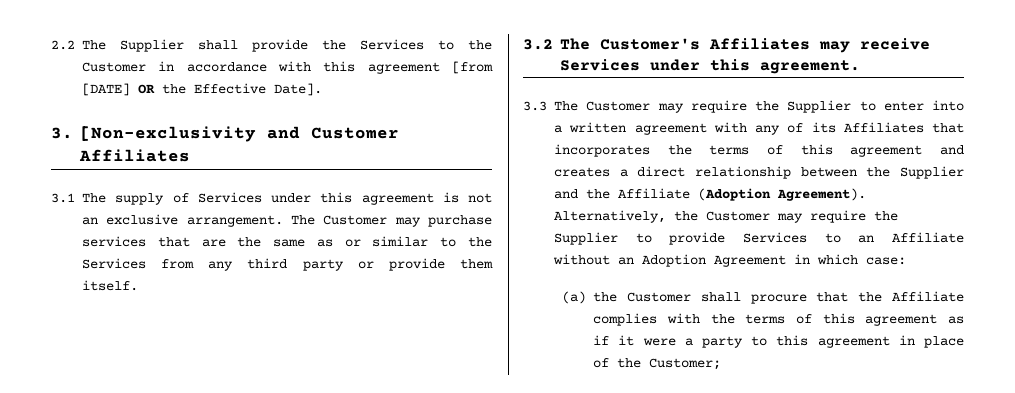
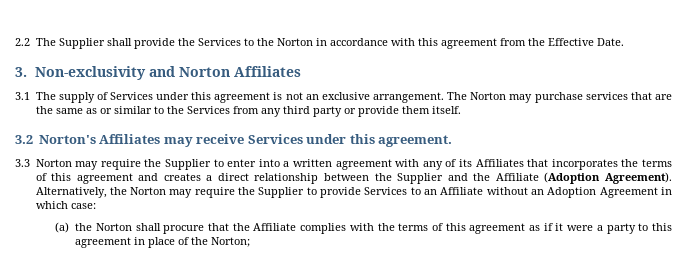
- 2.2 The Supplier shall provide the Services to the Customer in accordance with this agreement [from [DATE] OR the Effective Date].
+ 2.2 The Supplier shall provide the Services to the Norton in accordance with this agreement from the Effective Date.
- 3. [Non-exclusivity and Customer Affiliates
+ 3. Non-exclusivity and Norton Affiliates
- The Customer may purchase services that are the same as or similar to the Services from any third party or provide them itself.
+ The Norton may purchase services that are the same as or similar to the Services from any third party or provide them itself.
- 3.2 The Customer's Affiliates may receive Services under this agreement.
+ 3.2 Norton's Affiliates may receive Services under this agreement.
- 3.3 The Customer may require the Supplier to enter into a written agreement with any of its Affiliates that incorporates the terms of this agreement and creates a direct relationship between the Supplier and the Affiliate (Adoption Agreement).
+ 3.3 Norton may require the Supplier to enter into a written agreement with any of its Affiliates that incorporates the terms of this agreement and creates a direct relationship between the Supplier and the Affiliate (Adoption Agreement).
- Alternatively, the Customer may require the Supplier to provide Services to an Affiliate without an Adoption Agreement in which case:
+ Alternatively, the Norton may require the Supplier to provide Services to an Affiliate without an Adoption Agreement in which case:
- (a) the Customer shall procure that the Affiliate complies with the terms of this agreement as if it were a party to this agreement in place of the Customer;
+ (a) the Norton shall procure that the Affiliate complies with the terms of this agreement as if it were a party to this agreement in place of the Norton;

